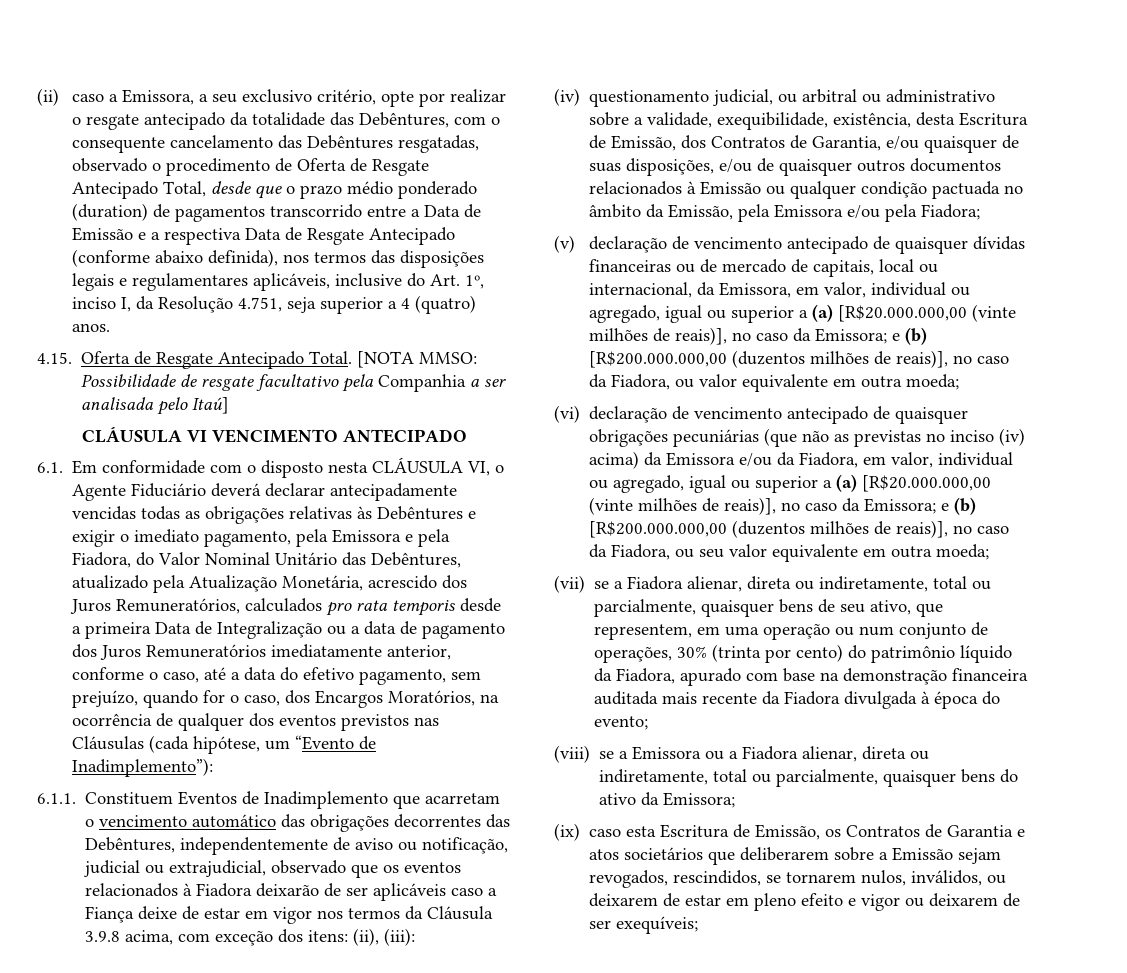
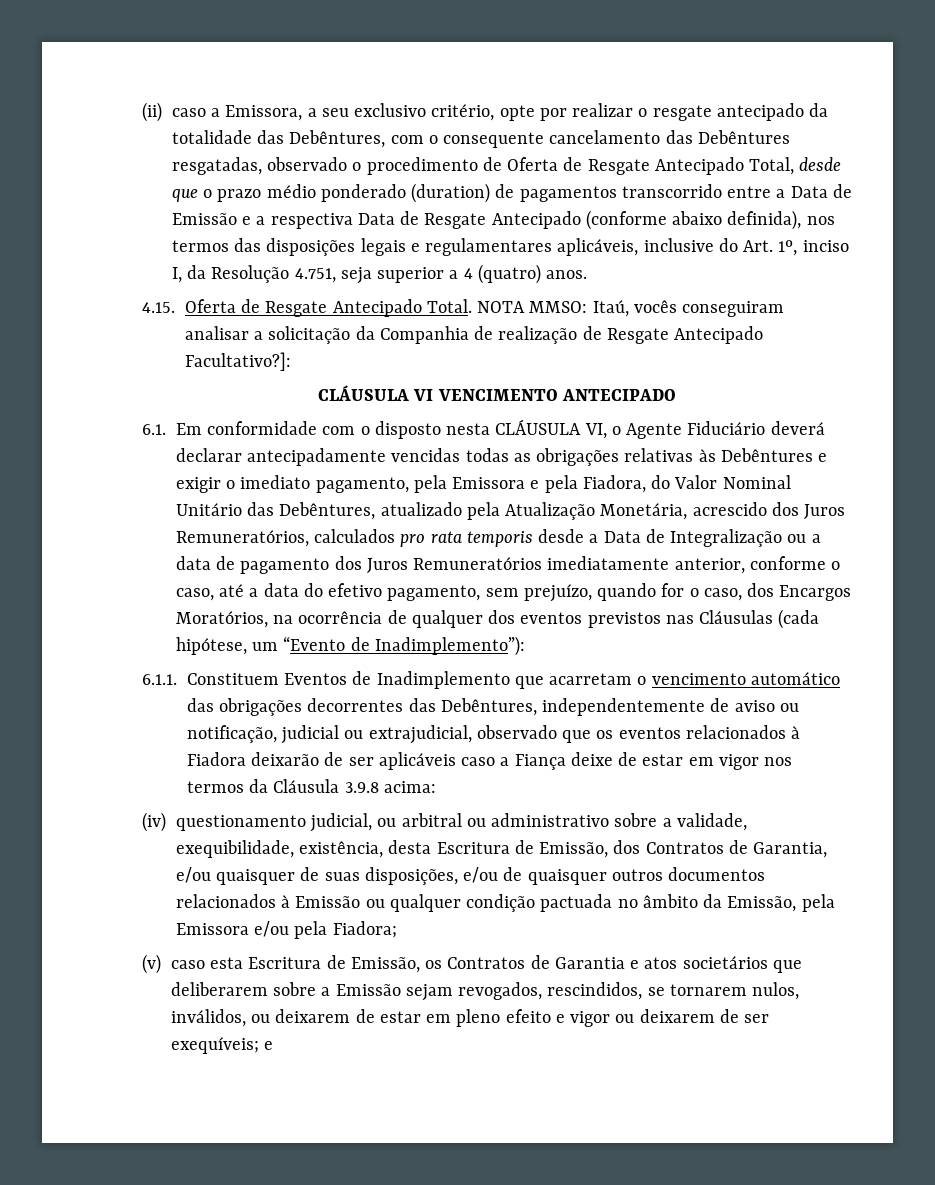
- [NOTA MMSO: Possibilidade de resgate facultativo pela Companhia a ser analisada pelo Itaú]
+ NOTA MMSO: Itaú, vocês conseguiram analisar a solicitação da Companhia de realização de Resgate Antecipado Facultativo?]:
- 6.1. Em conformidade com o disposto nesta CLÁUSULA VI, o Agente Fiduciário deverá declarar antecipadamente vencidas todas as obrigações relativas às Debêntures e exigir o imediato pagamento, pela Emissora e pela Fiadora, do Valor Nominal Unitário das Debêntures, atualizado pela Atualização Monetária, acrescido dos Juros Remuneratórios, calculados pro rata temporis desde a primeira Data de Integralização ou a data de pagamento dos Juros Remuneratórios imediatamente anterior, conforme o caso, até a data do efetivo pagamento, sem prejuízo, quando for o caso, dos Encargos Moratórios, na ocorrência de qualquer dos eventos previstos nas Cláusulas (cada hipótese, um “Evento de Inadimplemento”):
+ 6.1. Em conformidade com o disposto nesta CLÁUSULA VI, o Agente Fiduciário deverá declarar antecipadamente vencidas todas as obrigações relativas às Debêntures e exigir o imediato pagamento, pela Emissora e pela Fiadora, do Valor Nominal Unitário das Debêntures, atualizado pela Atualização Monetária, acrescido dos Juros Remuneratórios, calculados pro rata temporis desde a Data de Integralização ou a data de pagamento dos Juros Remuneratórios imediatamente anterior, conforme o caso, até a data do efetivo pagamento, sem prejuízo, quando for o caso, dos Encargos Moratórios, na ocorrência de qualquer dos eventos previstos nas Cláusulas (cada hipótese, um “Evento de Inadimplemento”):
- 6.1.1. Constituem Eventos de Inadimplemento que acarretam o vencimento automático das obrigações decorrentes das Debêntures, independentemente de aviso ou notificação, judicial ou extrajudicial, observado que os eventos relacionados à Fiadora deixarão de ser aplicáveis caso a Fiança deixe de estar em vigor nos termos da Cláusula 3.9.8 acima, com exceção dos itens: (ii), (iii):
+ 6.1.1. Constituem Eventos de Inadimplemento que acarretam o vencimento automático das obrigações decorrentes das Debêntures, independentemente de aviso ou notificação, judicial ou extrajudicial, observado que os eventos relacionados à Fiadora deixarão de ser aplicáveis caso a Fiança deixe de estar em vigor nos termos da Cláusula 3.9.8 acima:
- (v) declaração de vencimento antecipado de quaisquer dívidas financeiras ou de mercado de capitais, local ou internacional, da Emissora, em valor, individual ou agregado, igual ou superior a (a) [R$20.000.000,00 (vinte milhões de reais)], no caso da Emissora; e (b) [R$200.000.000,00 (duzentos milhões de reais)], no caso da Fiadora, ou valor equivalente em outra moeda;
- (vi) declaração de vencimento antecipado de quaisquer obrigações pecuniárias (que não as previstas no inciso (iv) acima) da Emissora e/ou da Fiadora, em valor, individual ou agregado, igual ou superior a (a) [R$20.000.000,00 (vinte milhões de reais)], no caso da Emissora; e (b) [R$200.000.000,00 (duzentos milhões de reais)], no caso da Fiadora, ou seu valor equivalente em outra moeda;
- (vii) se a Fiadora alienar, direta ou indiretamente, total ou parcialmente, quaisquer bens de seu ativo, que representem, em uma operação ou num conjunto de operações, 30% (trinta por cento) do patrimônio líquido da Fiadora, apurado com base na demonstração financeira auditada mais recente da Fiadora divulgada à época do evento;
- (viii) se a Emissora ou a Fiadora alienar, direta ou indiretamente, total ou parcialmente, quaisquer bens do ativo da Emissora;
- (ix) caso esta Escritura de Emissão, os Contratos de Garantia e atos societários que deliberarem sobre a Emissão sejam revogados, rescindidos, se tornarem nulos, inválidos, ou deixarem de estar em pleno efeito e vigor ou deixarem de ser exequíveis;
+ (v) caso esta Escritura de Emissão, os Contratos de Garantia e atos societários que deliberarem sobre a Emissão sejam revogados, rescindidos, se tornarem nulos, inválidos, ou deixarem de estar em pleno efeito e vigor ou deixarem de ser exequíveis; e

